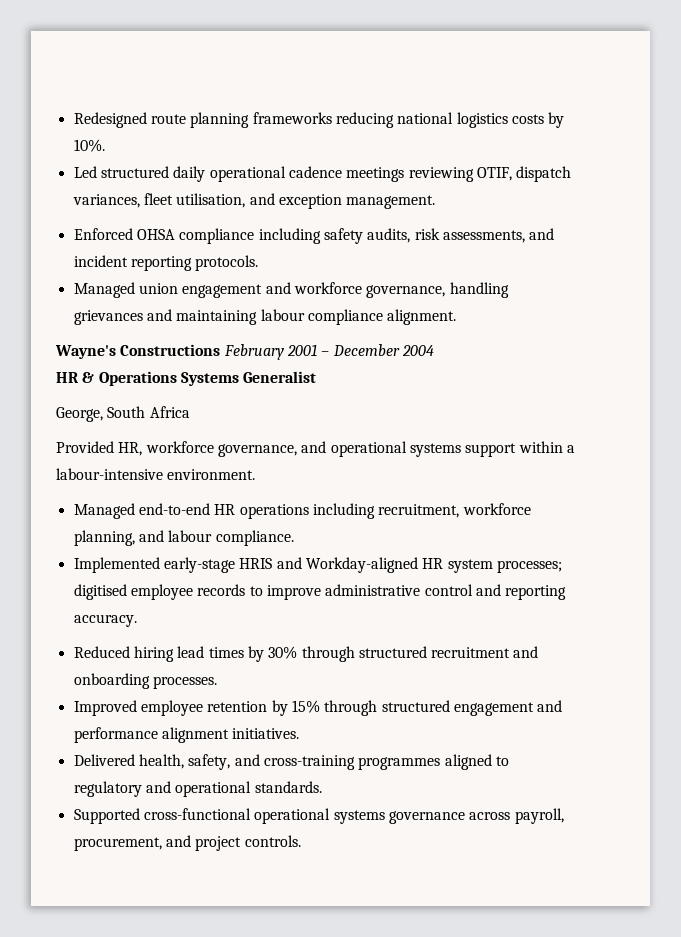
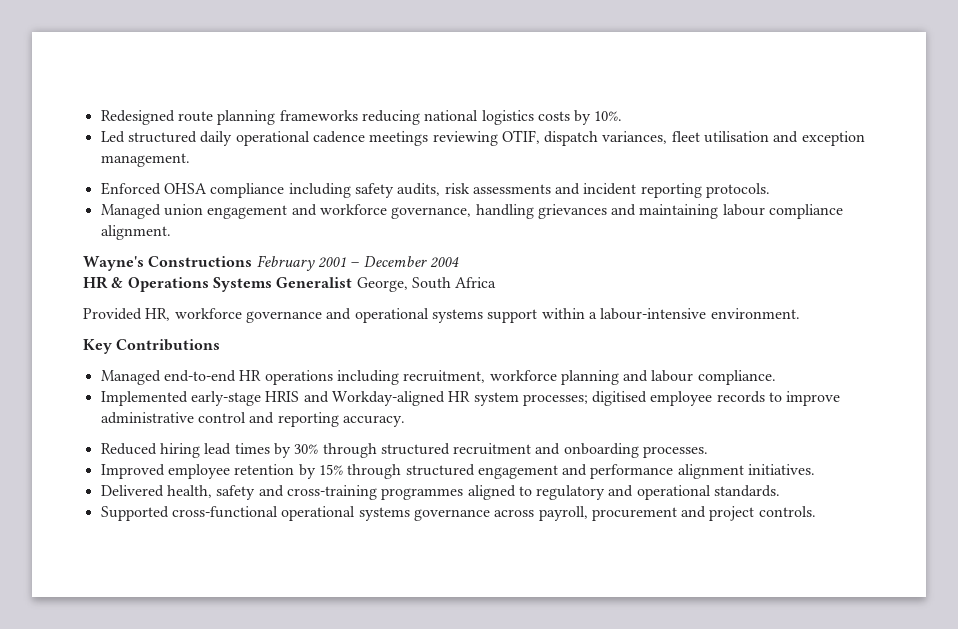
- Led structured daily operational cadence meetings reviewing OTIF, dispatch variances, fleet utilisation, and exception management.
+ Led structured daily operational cadence meetings reviewing OTIF, dispatch variances, fleet utilisation and exception management.
- Enforced OHSA compliance including safety audits, risk assessments, and incident reporting protocols.
+ Enforced OHSA compliance including safety audits, risk assessments and incident reporting protocols.
- HR & Operations Systems Generalist
- George, South Africa
+ HR & Operations Systems Generalist George, South Africa
- Provided HR, workforce governance, and operational systems support within a labour-intensive environment.
+ Provided HR, workforce governance and operational systems support within a labour-intensive environment.
+ Key Contributions
- Managed end-to-end HR operations including recruitment, workforce planning, and labour compliance.
+ Managed end-to-end HR operations including recruitment, workforce planning and labour compliance.
- Delivered health, safety, and cross-training programmes aligned to regulatory and operational standards.
+ Delivered health, safety and cross-training programmes aligned to regulatory and operational standards.
- Supported cross-functional operational systems governance across payroll, procurement, and project controls.
+ Supported cross-functional operational systems governance across payroll, procurement and project controls.

